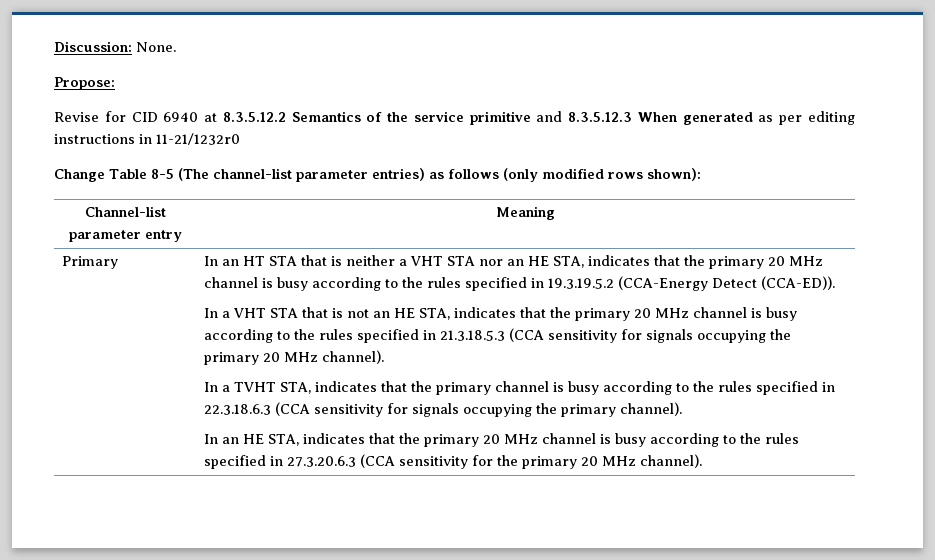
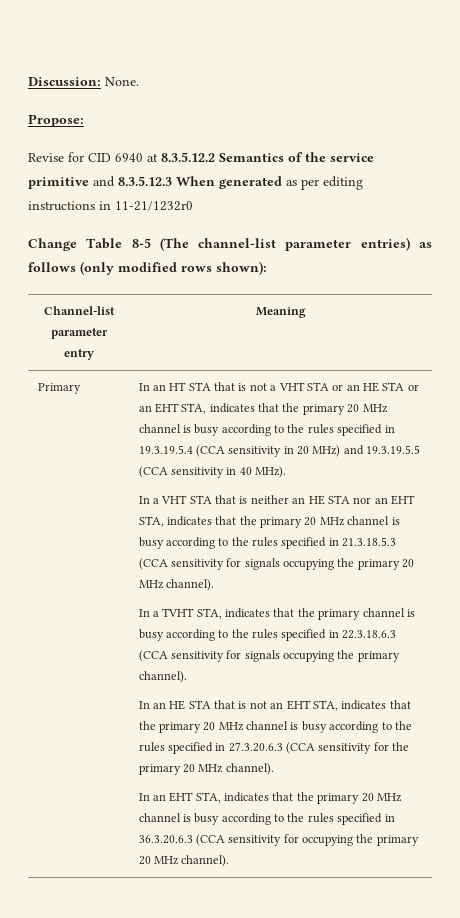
- In an HT STA that is neither a VHT STA nor an HE STA, indicates that the primary 20 MHz channel is busy according to the rules specified in 19.3.19.5.2 (CCA-Energy Detect (CCA-ED)).
+ In an HT STA that is not a VHT STA or an HE STA or an EHT STA, indicates that the primary 20 MHz channel is busy according to the rules specified in 19.3.19.5.4 (CCA sensitivity in 20 MHz) and 19.3.19.5.5 (CCA sensitivity in 40 MHz).
- In a VHT STA that is not an HE STA, indicates that the primary 20 MHz channel is busy according to the rules specified in 21.3.18.5.3 (CCA sensitivity for signals occupying the primary 20 MHz channel).
+ In a VHT STA that is neither an HE STA nor an EHT STA, indicates that the primary 20 MHz channel is busy according to the rules specified in 21.3.18.5.3 (CCA sensitivity for signals occupying the primary 20 MHz channel).
- In an HE STA, indicates that the primary 20 MHz channel is busy according to the rules specified in 27.3.20.6.3 (CCA sensitivity for the primary 20 MHz channel).
+ In an HE STA that is not an EHT STA, indicates that the primary 20 MHz channel is busy according to the rules specified in 27.3.20.6.3 (CCA sensitivity for the primary 20 MHz channel).
+ In an EHT STA, indicates that the primary 20 MHz channel is busy according to the rules specified in 36.3.20.6.3 (CCA sensitivity for occupying the primary 20 MHz channel).

